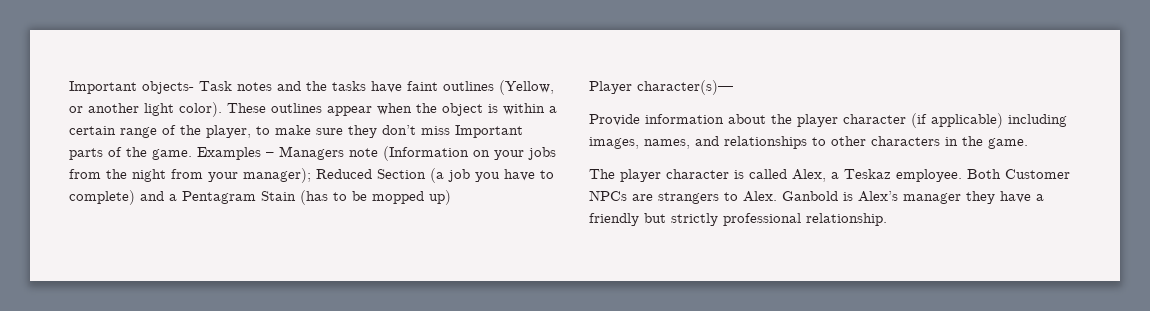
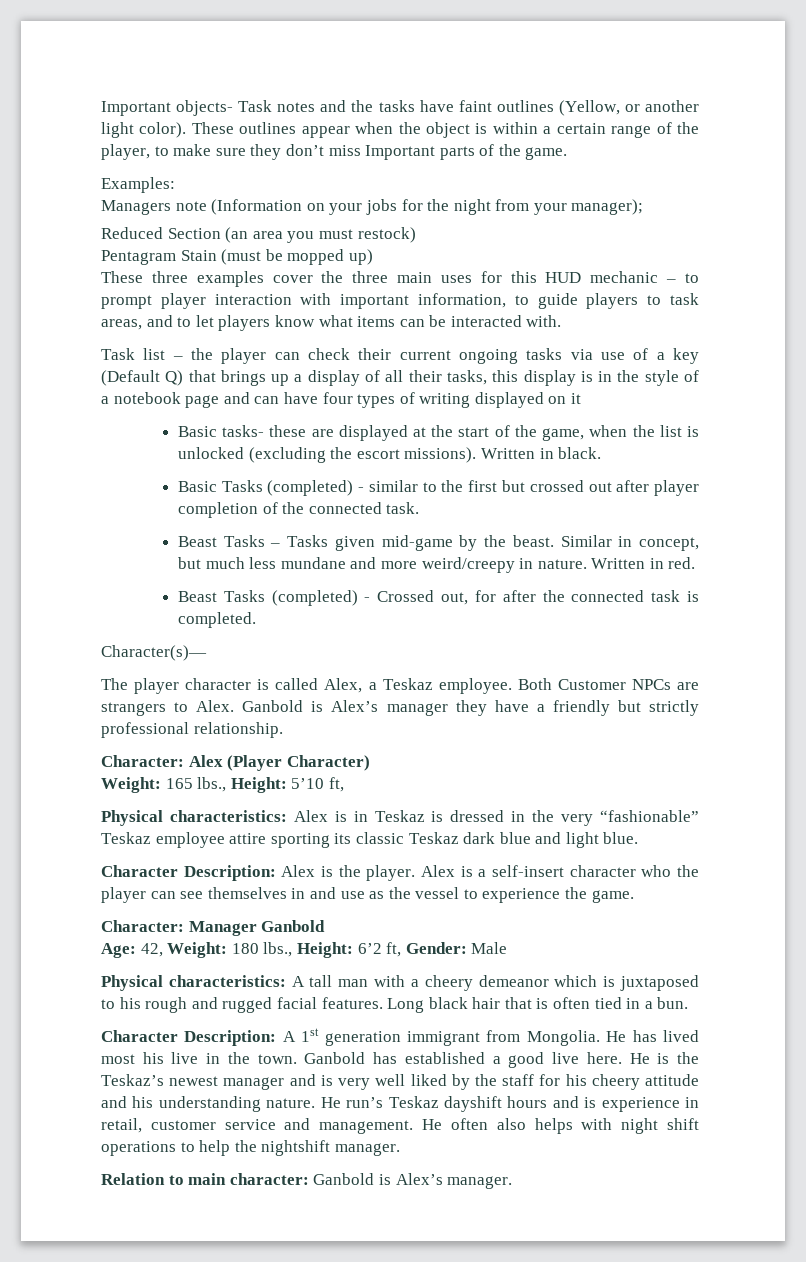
- These outlines appear when the object is within a certain range of the player, to make sure they don’t miss Important parts of the game. Examples – Managers note (Information on your jobs from the night from your manager); Reduced Section (a job you have to complete) and a Pentagram Stain (has to be mopped up)
- Player character(s)—
- Provide information about the player character (if applicable) including images, names, and relationships to other characters in the game.
+ These outlines appear when the object is within a certain range of the player, to make sure they don’t miss Important parts of the game.
+ Examples:
+ Managers note (Information on your jobs for the night from your manager);
+ Reduced Section (an area you must restock)
+ Pentagram Stain (must be mopped up)
+ These three examples cover the three main uses for this HUD mechanic – to prompt player interaction with important information, to guide players to task areas, and to let players know what items can be interacted with.
+ Task list – the player can check their current ongoing tasks via use of a key (Default Q) that brings up a display of all their tasks, this display is in the style of a notebook page and can have four types of writing displayed on it
+ Basic tasks- these are displayed at the start of the game, when the list is unlocked (excluding the escort missions). Written in black.
+ Basic Tasks (completed) - similar to the first but crossed out after player completion of the connected task.
+ Beast Tasks – Tasks given mid-game by the beast. Similar in concept, but much less mundane and more weird/creepy in nature. Written in red.
+ Beast Tasks (completed) - Crossed out, for after the connected task is completed.
+ Character(s)—
+ Character: Alex (Player Character)
+ Weight: 165 lbs., Height: 5’10 ft,
+ Physical characteristics: Alex is in Teskaz is dressed in the very “fashionable” Teskaz employee attire sporting its classic Teskaz dark blue and light blue.
+ Character Description: Alex is the player. Alex is a self-insert character who the player can see themselves in and use as the vessel to experience the game.
+ Character: Manager Ganbold
+ Age: 42, Weight: 180 lbs., Height: 6’2 ft, Gender: Male
+ Physical characteristics: A tall man with a cheery demeanor which is juxtaposed to his rough and rugged facial features. Long black hair that is often tied in a bun.
+ Character Description: A 1st generation immigrant from Mongolia. He has lived most his live in the town. Ganbold has established a good live here. He is the Teskaz’s newest manager and is very well liked by the staff for his cheery attitude and his understanding nature. He run’s Teskaz dayshift hours and is experience in retail, customer service and management. He often also helps with night shift operations to help the nightshift manager.
+ Relation to main character: Ganbold is Alex’s manager.

